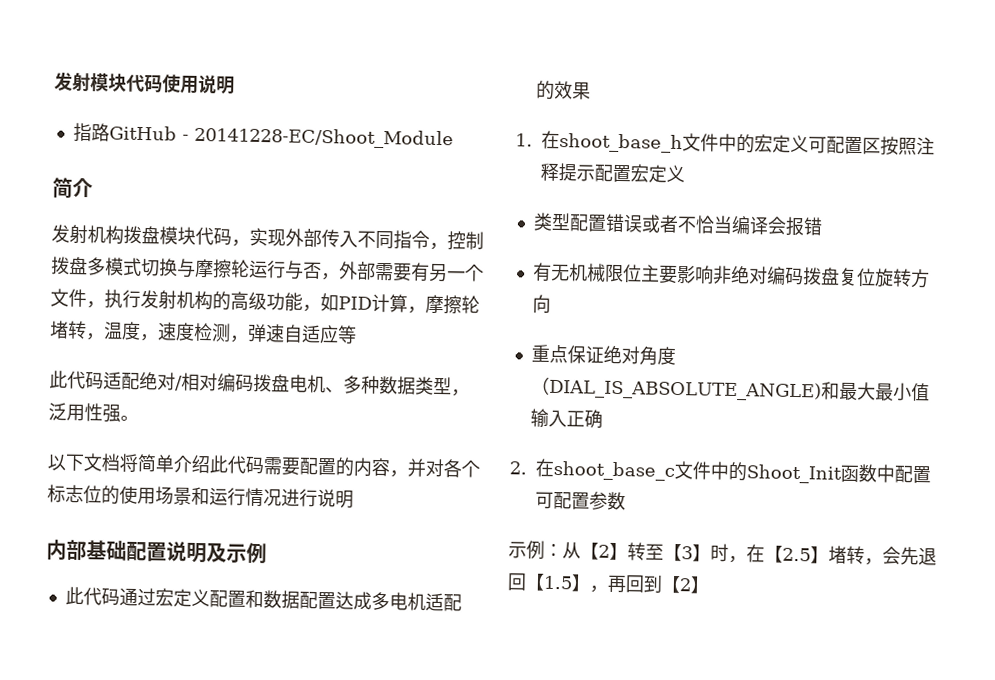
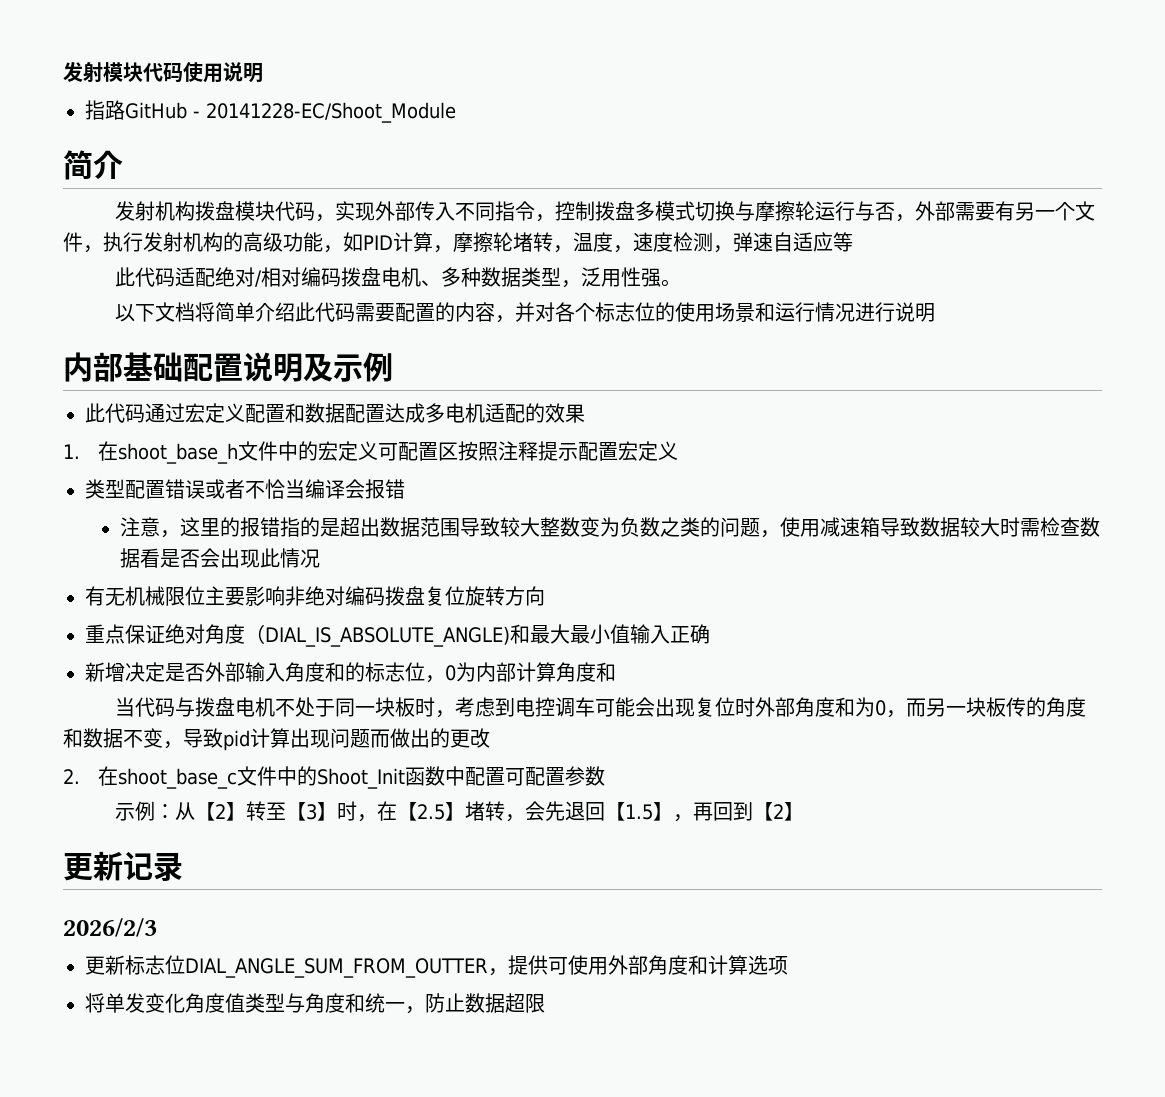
+ 注意，这里的报错指的是超出数据范围导致较大整数变为负数之类的问题，使用减速箱导致数据较大时需检查数据看是否会出现此情况
+ 新增决定是否外部输入角度和的标志位，0为内部计算角度和
+ 当代码与拨盘电机不处于同一块板时，考虑到电控调车可能会出现复位时外部角度和为0，而另一块板传的角度和数据不变，导致pid计算出现问题而做出的更改
+ 更新记录
+ 2026/2/3
+ 更新标志位DIAL_ANGLE_SUM_FROM_OUTTER，提供可使用外部角度和计算选项
+ 将单发变化角度值类型与角度和统一，防止数据超限

